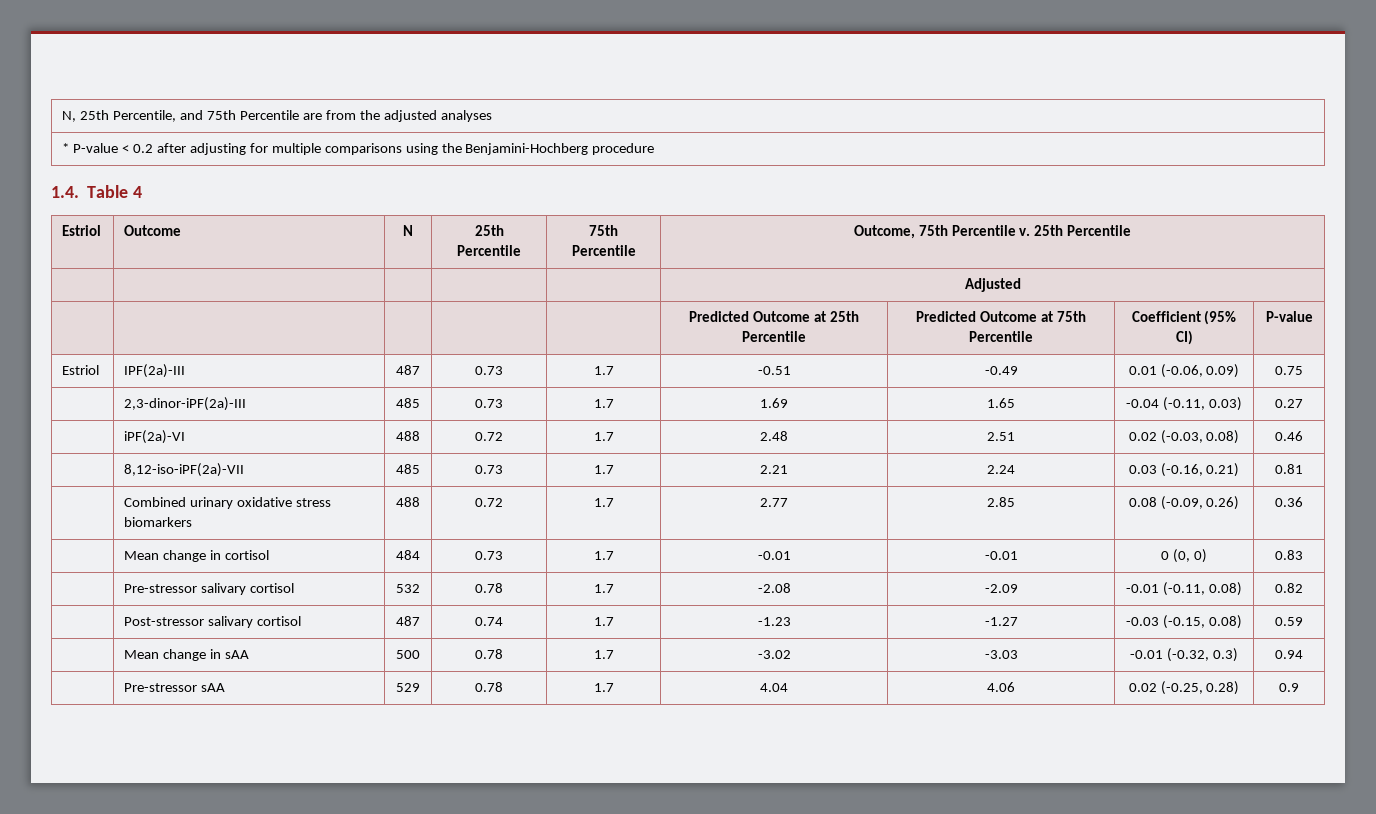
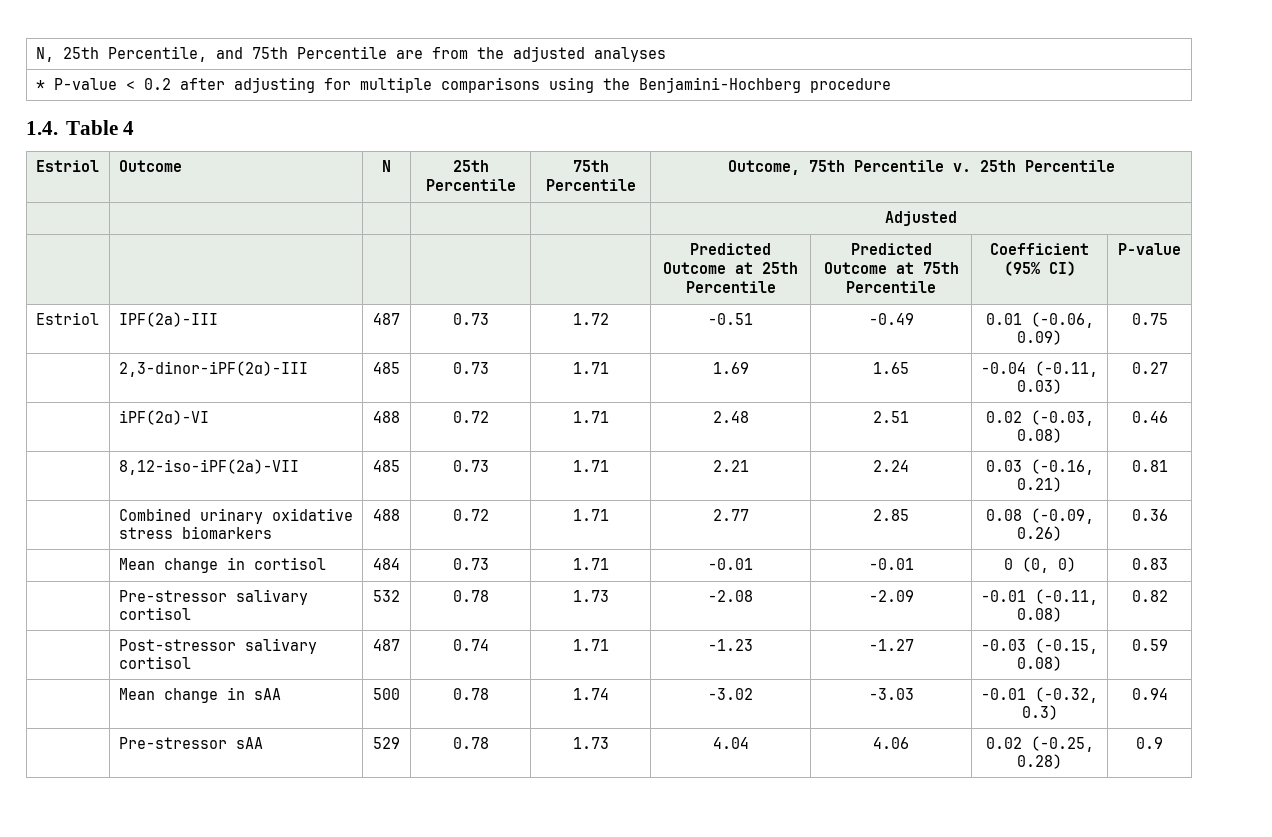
- Estriol | IPF(2a)-III | 487 | 0.73 | 1.7 | -0.51 | -0.49 | 0.01 (-0.06, 0.09) | 0.75
+ Estriol | IPF(2a)-III | 487 | 0.73 | 1.72 | -0.51 | -0.49 | 0.01 (-0.06, 0.09) | 0.75
- | 2,3-dinor-iPF(2a)-III | 485 | 0.73 | 1.7 | 1.69 | 1.65 | -0.04 (-0.11, 0.03) | 0.27
+ | 2,3-dinor-iPF(2α)-III | 485 | 0.73 | 1.71 | 1.69 | 1.65 | -0.04 (-0.11, 0.03) | 0.27
- | iPF(2a)-VI | 488 | 0.72 | 1.7 | 2.48 | 2.51 | 0.02 (-0.03, 0.08) | 0.46
+ | iPF(2α)-VI | 488 | 0.72 | 1.71 | 2.48 | 2.51 | 0.02 (-0.03, 0.08) | 0.46
- | 8,12-iso-iPF(2a)-VII | 485 | 0.73 | 1.7 | 2.21 | 2.24 | 0.03 (-0.16, 0.21) | 0.81
+ | 8,12-iso-iPF(2a)-VII | 485 | 0.73 | 1.71 | 2.21 | 2.24 | 0.03 (-0.16, 0.21) | 0.81
- | Combined urinary oxidative stress biomarkers | 488 | 0.72 | 1.7 | 2.77 | 2.85 | 0.08 (-0.09, 0.26) | 0.36
+ | Combined urinary oxidative stress biomarkers | 488 | 0.72 | 1.71 | 2.77 | 2.85 | 0.08 (-0.09, 0.26) | 0.36
- | Mean change in cortisol | 484 | 0.73 | 1.7 | -0.01 | -0.01 | 0 (0, 0) | 0.83
+ | Mean change in cortisol | 484 | 0.73 | 1.71 | -0.01 | -0.01 | 0 (0, 0) | 0.83
- | Pre-stressor salivary cortisol | 532 | 0.78 | 1.7 | -2.08 | -2.09 | -0.01 (-0.11, 0.08) | 0.82
+ | Pre-stressor salivary cortisol | 532 | 0.78 | 1.73 | -2.08 | -2.09 | -0.01 (-0.11, 0.08) | 0.82
- | Post-stressor salivary cortisol | 487 | 0.74 | 1.7 | -1.23 | -1.27 | -0.03 (-0.15, 0.08) | 0.59
+ | Post-stressor salivary cortisol | 487 | 0.74 | 1.71 | -1.23 | -1.27 | -0.03 (-0.15, 0.08) | 0.59
- | Mean change in sAA | 500 | 0.78 | 1.7 | -3.02 | -3.03 | -0.01 (-0.32, 0.3) | 0.94
+ | Mean change in sAA | 500 | 0.78 | 1.74 | -3.02 | -3.03 | -0.01 (-0.32, 0.3) | 0.94
- | Pre-stressor sAA | 529 | 0.78 | 1.7 | 4.04 | 4.06 | 0.02 (-0.25, 0.28) | 0.9
+ | Pre-stressor sAA | 529 | 0.78 | 1.73 | 4.04 | 4.06 | 0.02 (-0.25, 0.28) | 0.9

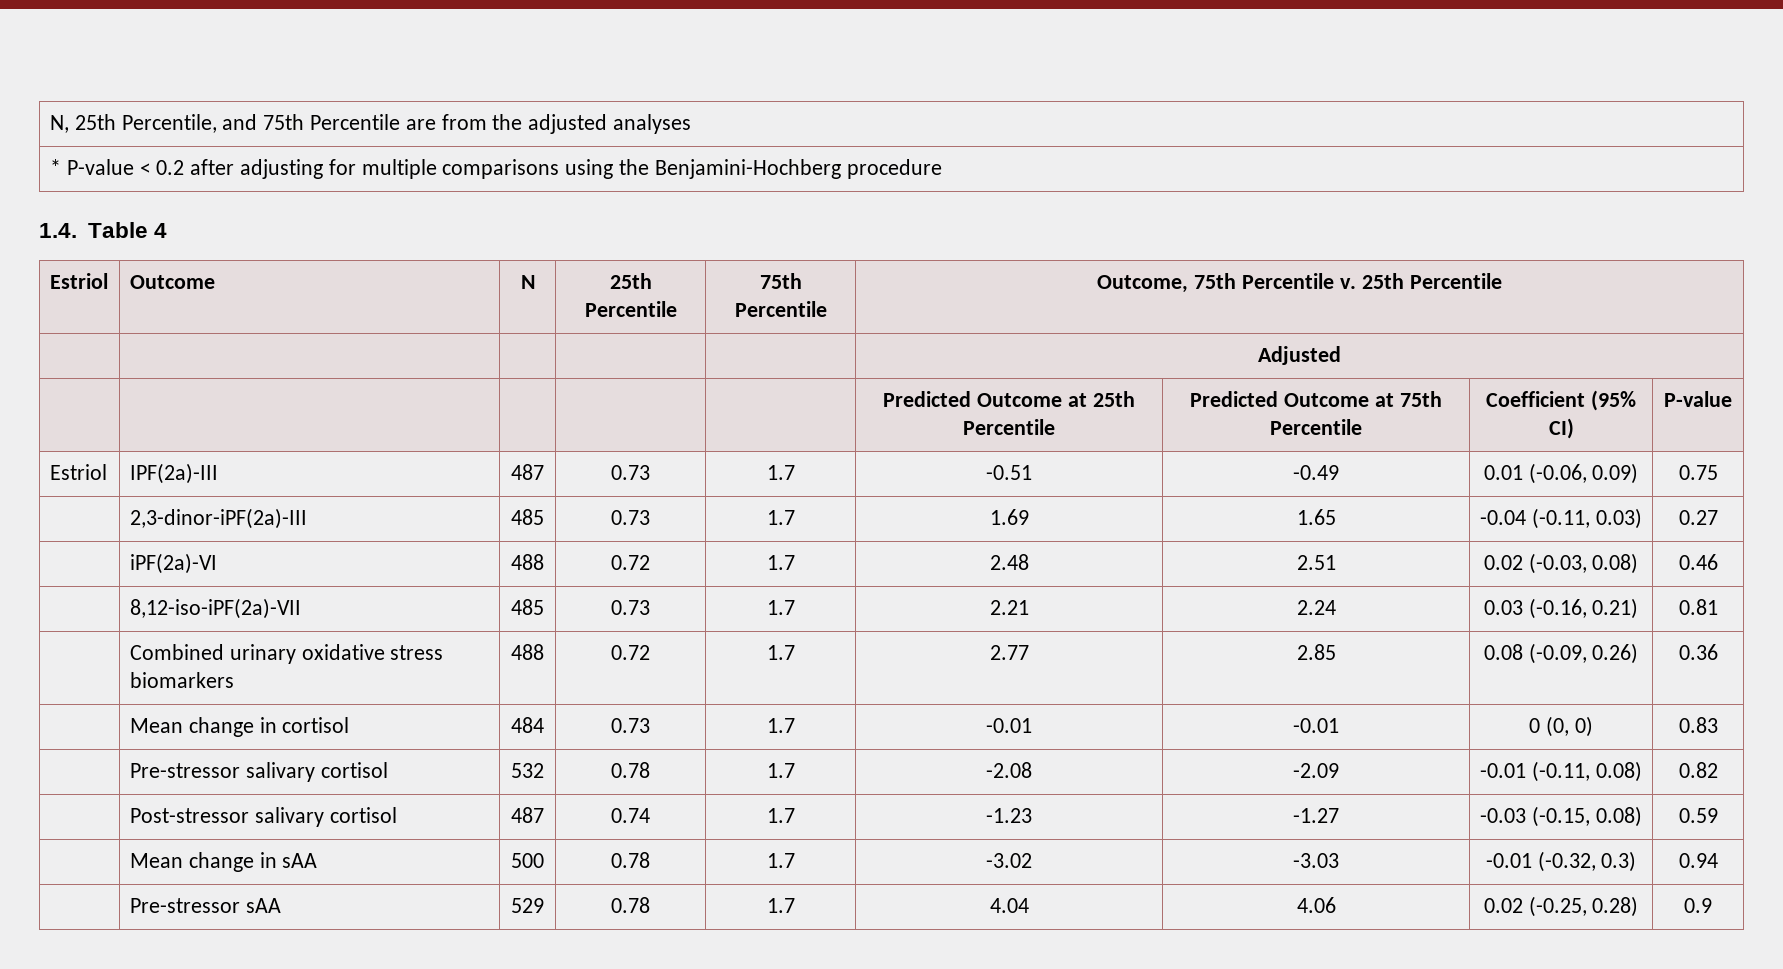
- Estriol | IPF(2a)-III | 487 | 0.73 | 1.72 | -0.51 | -0.49 | 0.01 (-0.06, 0.09) | 0.75
+ Estriol | IPF(2a)-III | 487 | 0.73 | 1.7 | -0.51 | -0.49 | 0.01 (-0.06, 0.09) | 0.75
- | 2,3-dinor-iPF(2α)-III | 485 | 0.73 | 1.71 | 1.69 | 1.65 | -0.04 (-0.11, 0.03) | 0.27
+ | 2,3-dinor-iPF(2a)-III | 485 | 0.73 | 1.7 | 1.69 | 1.65 | -0.04 (-0.11, 0.03) | 0.27
- | iPF(2α)-VI | 488 | 0.72 | 1.71 | 2.48 | 2.51 | 0.02 (-0.03, 0.08) | 0.46
+ | iPF(2a)-VI | 488 | 0.72 | 1.7 | 2.48 | 2.51 | 0.02 (-0.03, 0.08) | 0.46
- | 8,12-iso-iPF(2a)-VII | 485 | 0.73 | 1.71 | 2.21 | 2.24 | 0.03 (-0.16, 0.21) | 0.81
+ | 8,12-iso-iPF(2a)-VII | 485 | 0.73 | 1.7 | 2.21 | 2.24 | 0.03 (-0.16, 0.21) | 0.81
- | Combined urinary oxidative stress biomarkers | 488 | 0.72 | 1.71 | 2.77 | 2.85 | 0.08 (-0.09, 0.26) | 0.36
+ | Combined urinary oxidative stress biomarkers | 488 | 0.72 | 1.7 | 2.77 | 2.85 | 0.08 (-0.09, 0.26) | 0.36
- | Mean change in cortisol | 484 | 0.73 | 1.71 | -0.01 | -0.01 | 0 (0, 0) | 0.83
+ | Mean change in cortisol | 484 | 0.73 | 1.7 | -0.01 | -0.01 | 0 (0, 0) | 0.83
- | Pre-stressor salivary cortisol | 532 | 0.78 | 1.73 | -2.08 | -2.09 | -0.01 (-0.11, 0.08) | 0.82
+ | Pre-stressor salivary cortisol | 532 | 0.78 | 1.7 | -2.08 | -2.09 | -0.01 (-0.11, 0.08) | 0.82
- | Post-stressor salivary cortisol | 487 | 0.74 | 1.71 | -1.23 | -1.27 | -0.03 (-0.15, 0.08) | 0.59
+ | Post-stressor salivary cortisol | 487 | 0.74 | 1.7 | -1.23 | -1.27 | -0.03 (-0.15, 0.08) | 0.59
- | Mean change in sAA | 500 | 0.78 | 1.74 | -3.02 | -3.03 | -0.01 (-0.32, 0.3) | 0.94
+ | Mean change in sAA | 500 | 0.78 | 1.7 | -3.02 | -3.03 | -0.01 (-0.32, 0.3) | 0.94
- | Pre-stressor sAA | 529 | 0.78 | 1.73 | 4.04 | 4.06 | 0.02 (-0.25, 0.28) | 0.9
+ | Pre-stressor sAA | 529 | 0.78 | 1.7 | 4.04 | 4.06 | 0.02 (-0.25, 0.28) | 0.9

